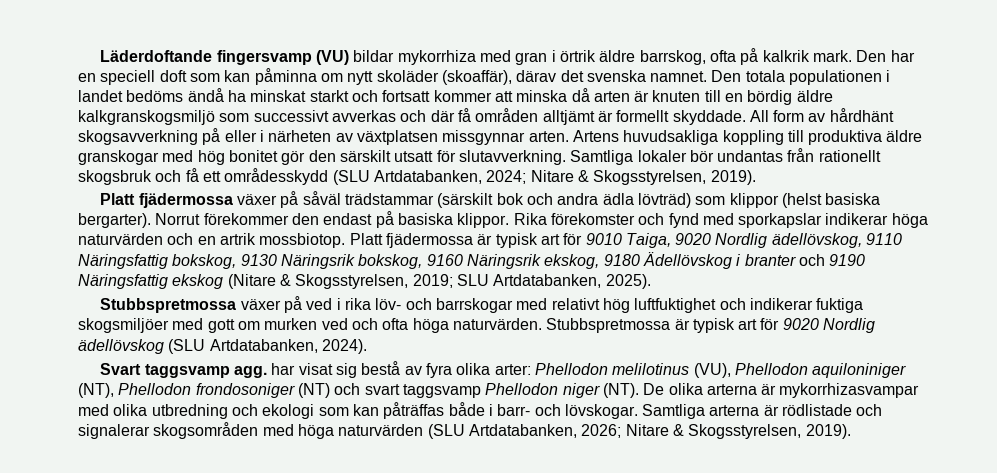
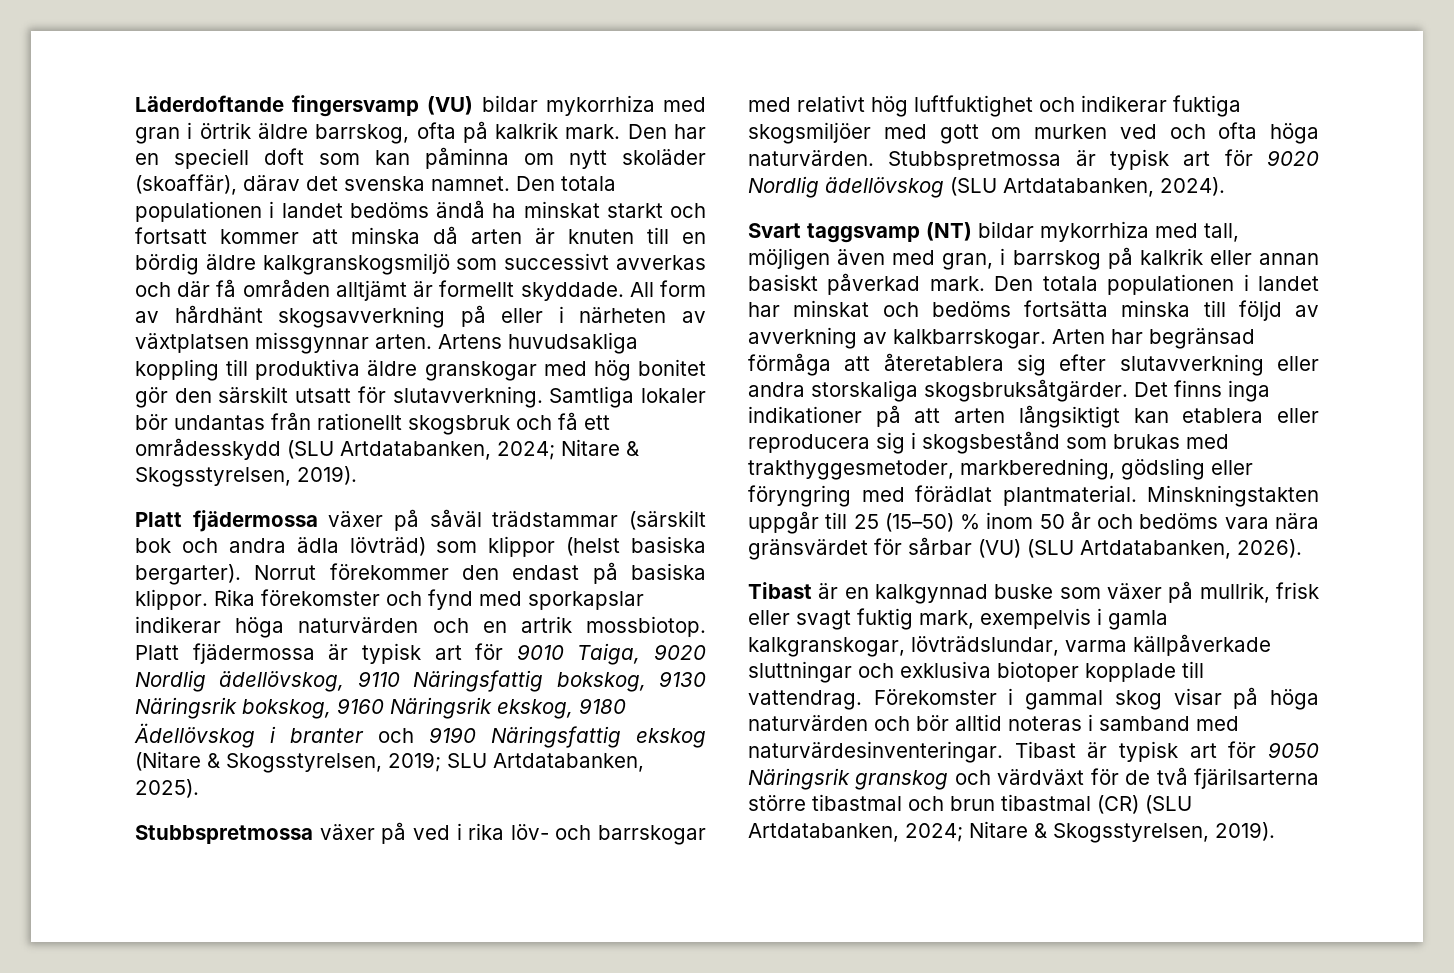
- Svart taggsvamp agg. har visat sig bestå av fyra olika arter: Phellodon melilotinus (VU), Phellodon aquiloniniger (NT), Phellodon frondosoniger (NT) och svart taggsvamp Phellodon niger (NT). De olika arterna är mykorrhizasvampar med olika utbredning och ekologi som kan påträffas både i barr- och lövskogar. Samtliga arterna är rödlistade och signalerar skogsområden med höga naturvärden (SLU Artdatabanken, 2026; Nitare & Skogsstyrelsen, 2019).
+ Svart taggsvamp (NT) bildar mykorrhiza med tall, möjligen även med gran, i barrskog på kalkrik eller annan basiskt påverkad mark. Den totala populationen i landet har minskat och bedöms fortsätta minska till följd av avverkning av kalkbarrskogar. Arten har begränsad förmåga att återetablera sig efter slutavverkning eller andra storskaliga skogsbruksåtgärder. Det finns inga indikationer på att arten långsiktigt kan etablera eller reproducera sig i skogsbestånd som brukas med trakthyggesmetoder, markberedning, gödsling eller föryngring med förädlat plantmaterial. Minskningstakten uppgår till 25 (15–50) % inom 50 år och bedöms vara nära gränsvärdet för sårbar (VU) (SLU Artdatabanken, 2026).
+ Tibast är en kalkgynnad buske som växer på mullrik, frisk eller svagt fuktig mark, exempelvis i gamla kalkgranskogar, lövträdslundar, varma källpåverkade sluttningar och exklusiva biotoper kopplade till vattendrag. Förekomster i gammal skog visar på höga naturvärden och bör alltid noteras i samband med naturvärdesinventeringar. Tibast är typisk art för 9050 Näringsrik granskog och värdväxt för de två fjärilsarterna större tibastmal och brun tibastmal (CR) (SLU Artdatabanken, 2024; Nitare & Skogsstyrelsen, 2019).

